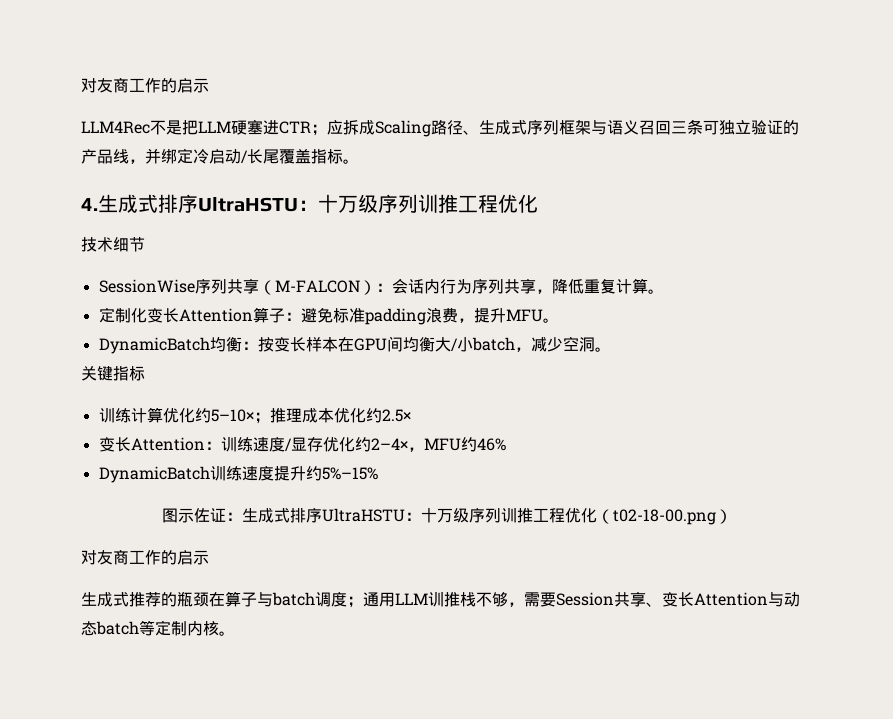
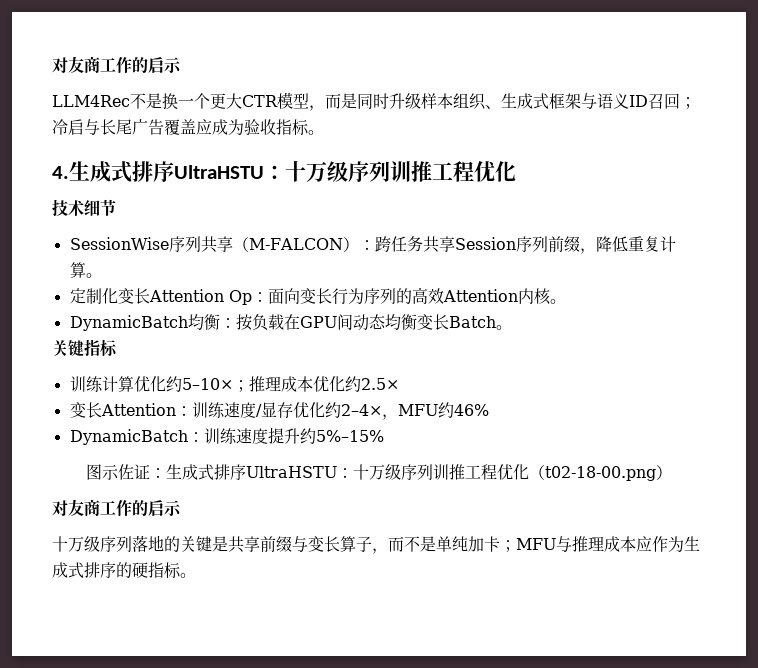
- LLM4Rec不是把LLM硬塞进CTR；应拆成Scaling路径、生成式序列框架与语义召回三条可独立验证的产品线，并绑定冷启动/长尾覆盖指标。
+ LLM4Rec不是换一个更大CTR模型，而是同时升级样本组织、生成式框架与语义ID召回；冷启与长尾广告覆盖应成为验收指标。
- SessionWise序列共享（M-FALCON）：会话内行为序列共享，降低重复计算。
+ SessionWise序列共享（M-FALCON）：跨任务共享Session序列前缀，降低重复计算。
- 定制化变长Attention算子：避免标准padding浪费，提升MFU。
- DynamicBatch均衡：按变长样本在GPU间均衡大/小batch，减少空洞。
+ 定制化变长Attention Op：面向变长行为序列的高效Attention内核。
+ DynamicBatch均衡：按负载在GPU间动态均衡变长Batch。
- DynamicBatch训练速度提升约5%–15%
+ DynamicBatch：训练速度提升约5%–15%
- 生成式推荐的瓶颈在算子与batch调度；通用LLM训推栈不够，需要Session共享、变长Attention与动态batch等定制内核。
+ 十万级序列落地的关键是共享前缀与变长算子，而不是单纯加卡；MFU与推理成本应作为生成式排序的硬指标。

